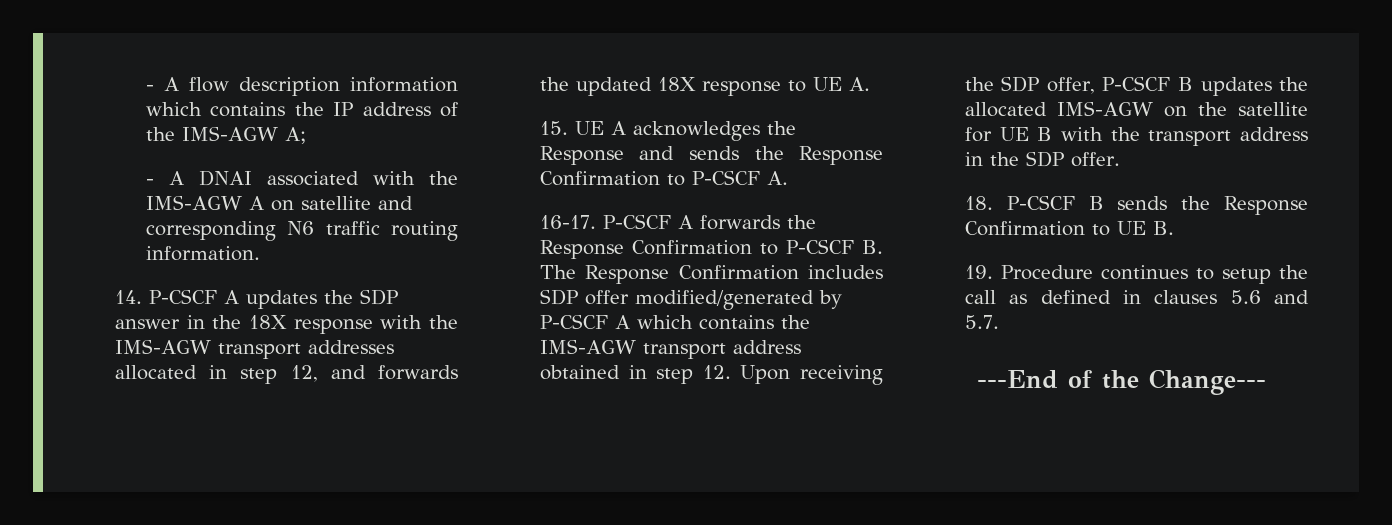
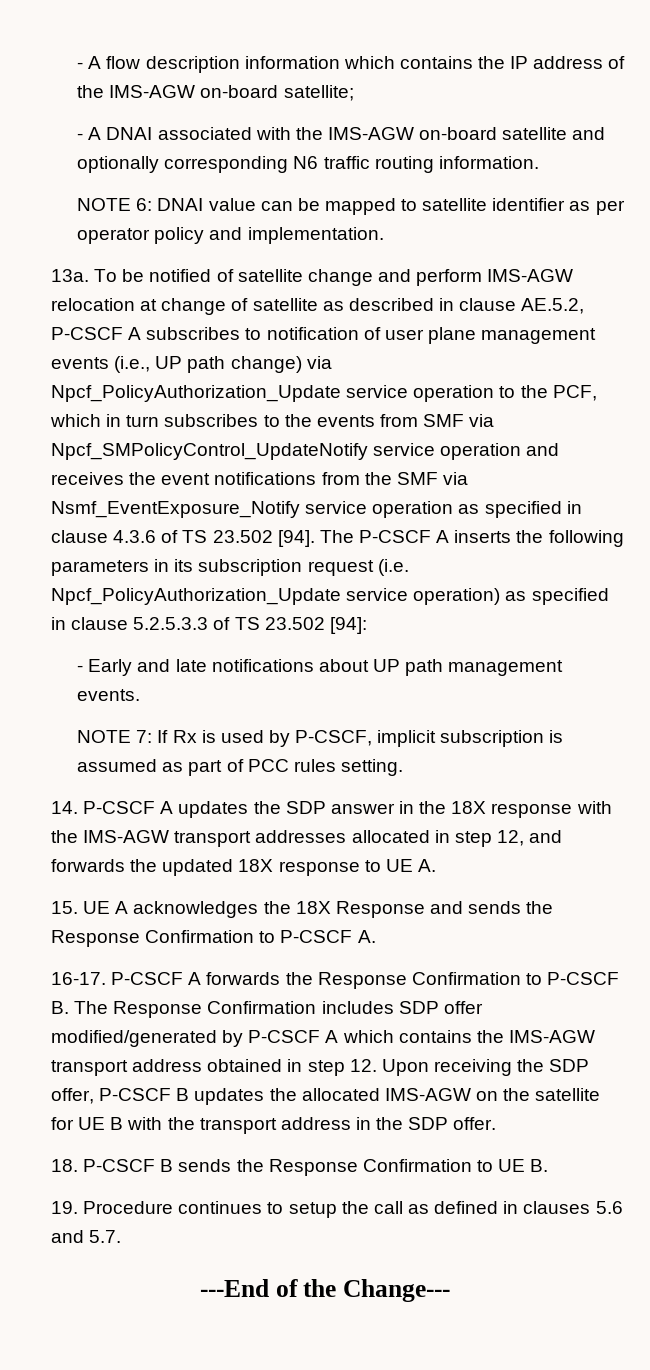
- - A flow description information which contains the IP address of the IMS-AGW A;
+ - A flow description information which contains the IP address of the IMS-AGW on-board satellite;
- - A DNAI associated with the IMS-AGW A on satellite and corresponding N6 traffic routing information.
+ - A DNAI associated with the IMS-AGW on-board satellite and optionally corresponding N6 traffic routing information.
+ NOTE 6: DNAI value can be mapped to satellite identifier as per operator policy and implementation.
+ 13a. To be notified of satellite change and perform IMS-AGW relocation at change of satellite as described in clause AE.5.2, P-CSCF A subscribes to notification of user plane management events (i.e., UP path change) via Npcf_PolicyAuthorization_Update service operation to the PCF, which in turn subscribes to the events from SMF via Npcf_SMPolicyControl_UpdateNotify service operation and receives the event notifications from the SMF via Nsmf_EventExposure_Notify service operation as specified in clause 4.3.6 of TS 23.502 [94]. The P-CSCF A inserts the following parameters in its subscription request (i.e. Npcf_PolicyAuthorization_Update service operation) as specified in clause 5.2.5.3.3 of TS 23.502 [94]:
+ - Early and late notifications about UP path management events.
+ NOTE 7: If Rx is used by P-CSCF, implicit subscription is assumed as part of PCC rules setting.
- 15. UE A acknowledges the Response and sends the Response Confirmation to P-CSCF A.
+ 15. UE A acknowledges the 18X Response and sends the Response Confirmation to P-CSCF A.

